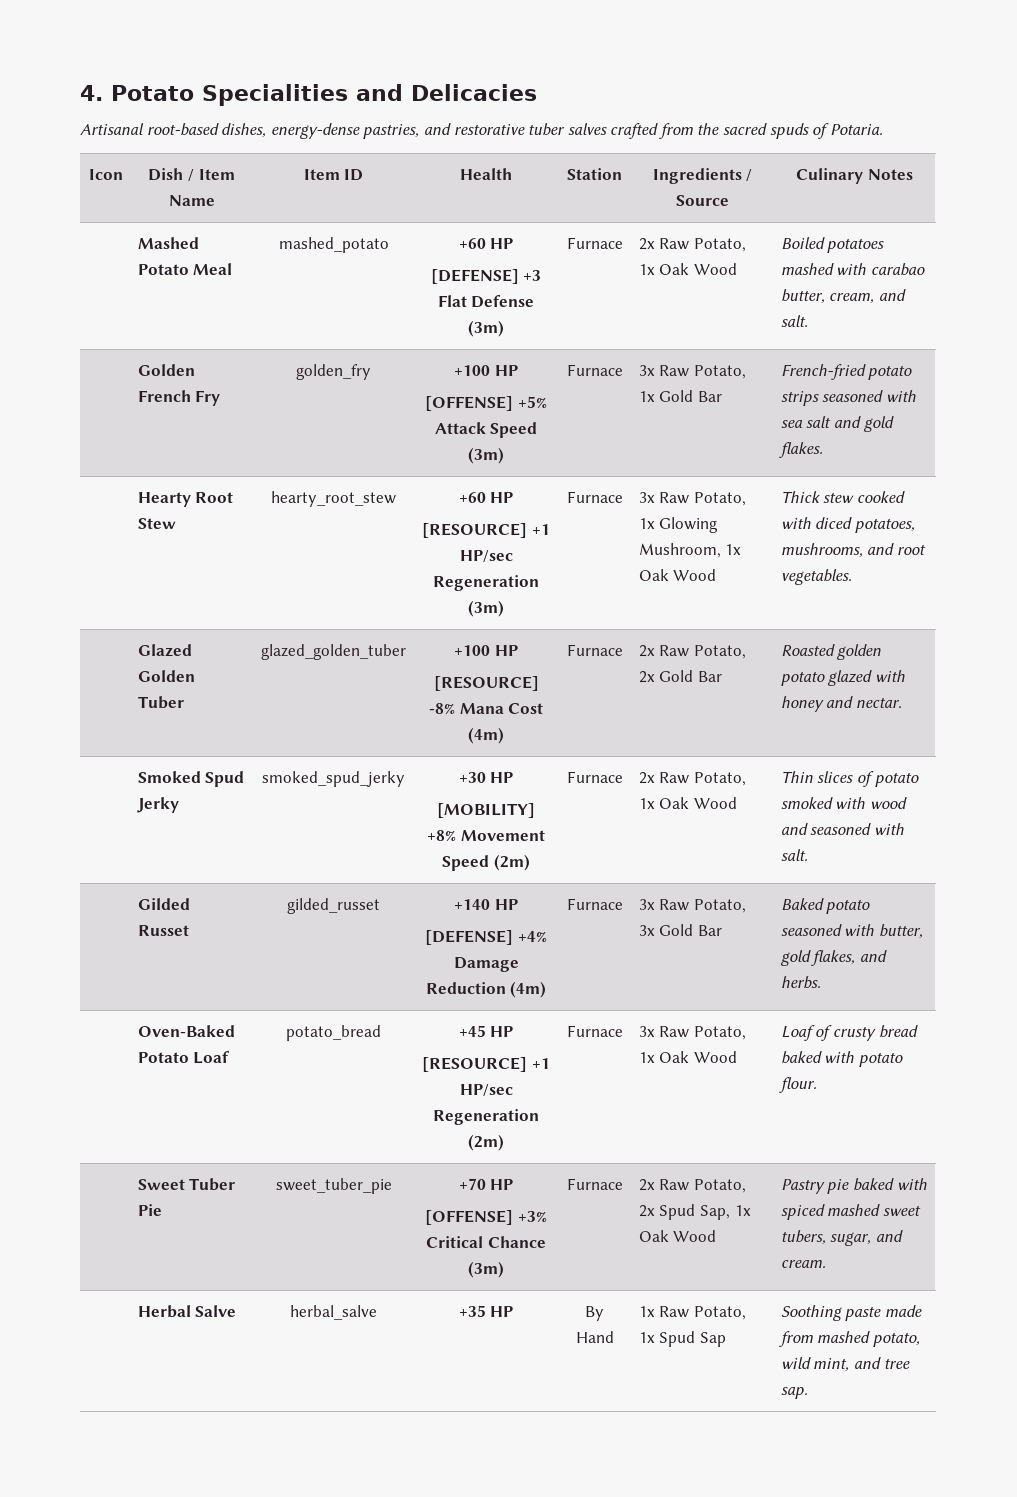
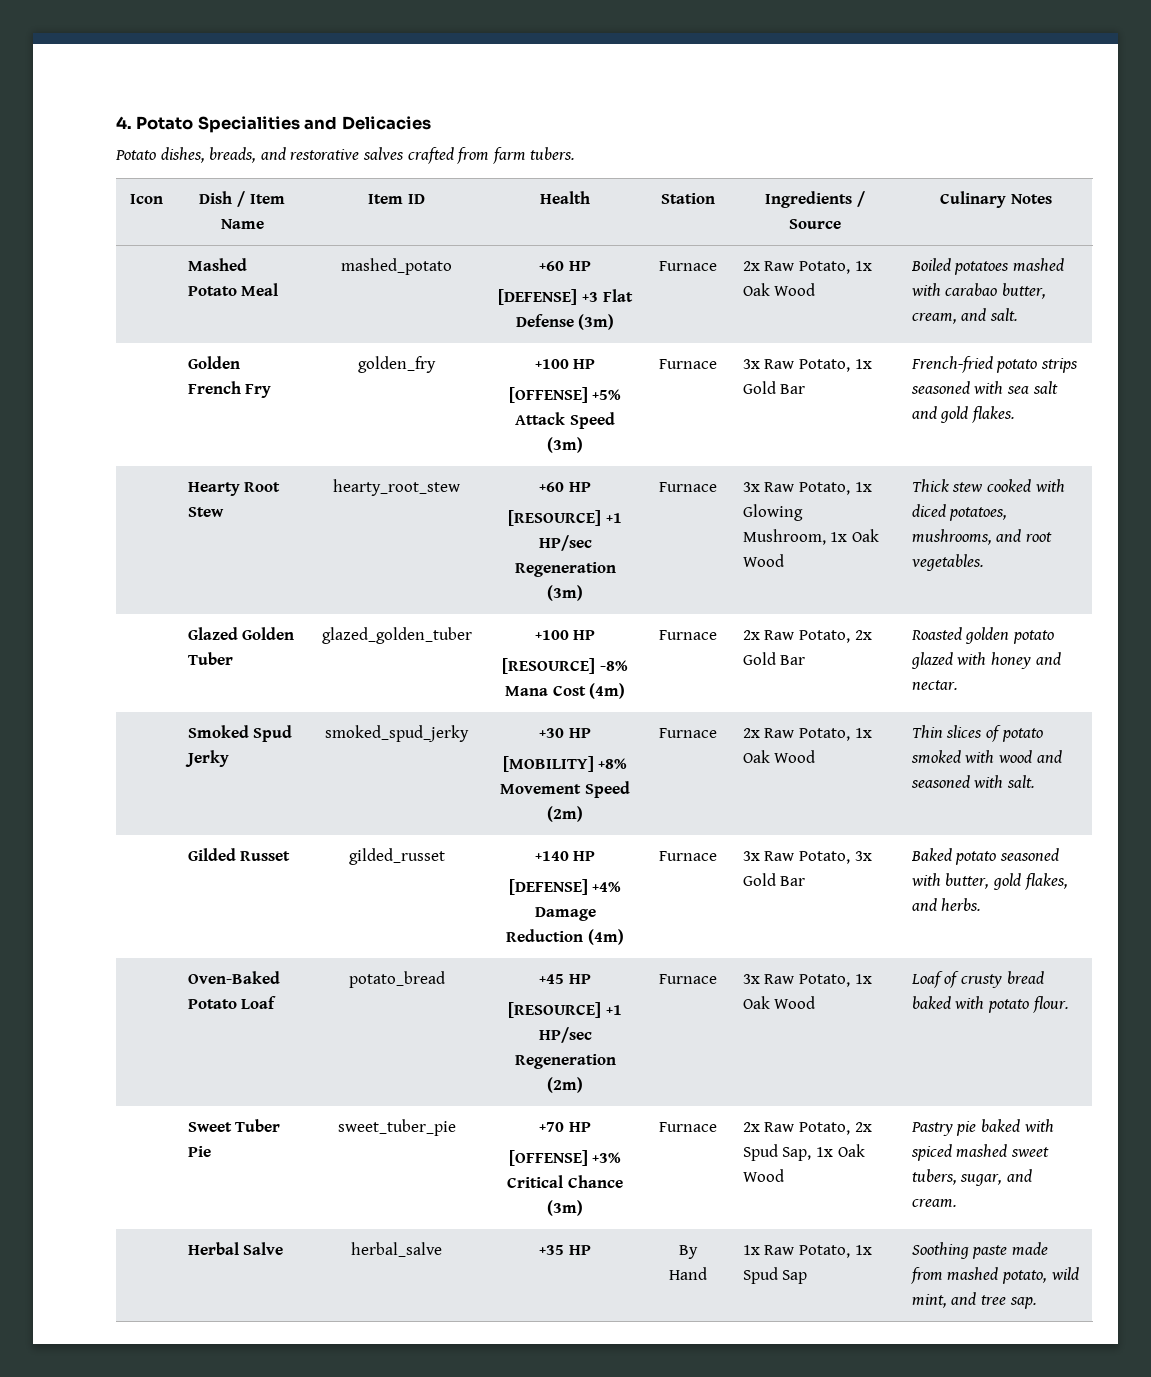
- Artisanal root-based dishes, energy-dense pastries, and restorative tuber salves crafted from the sacred spuds of Potaria.
+ Potato dishes, breads, and restorative salves crafted from farm tubers.

